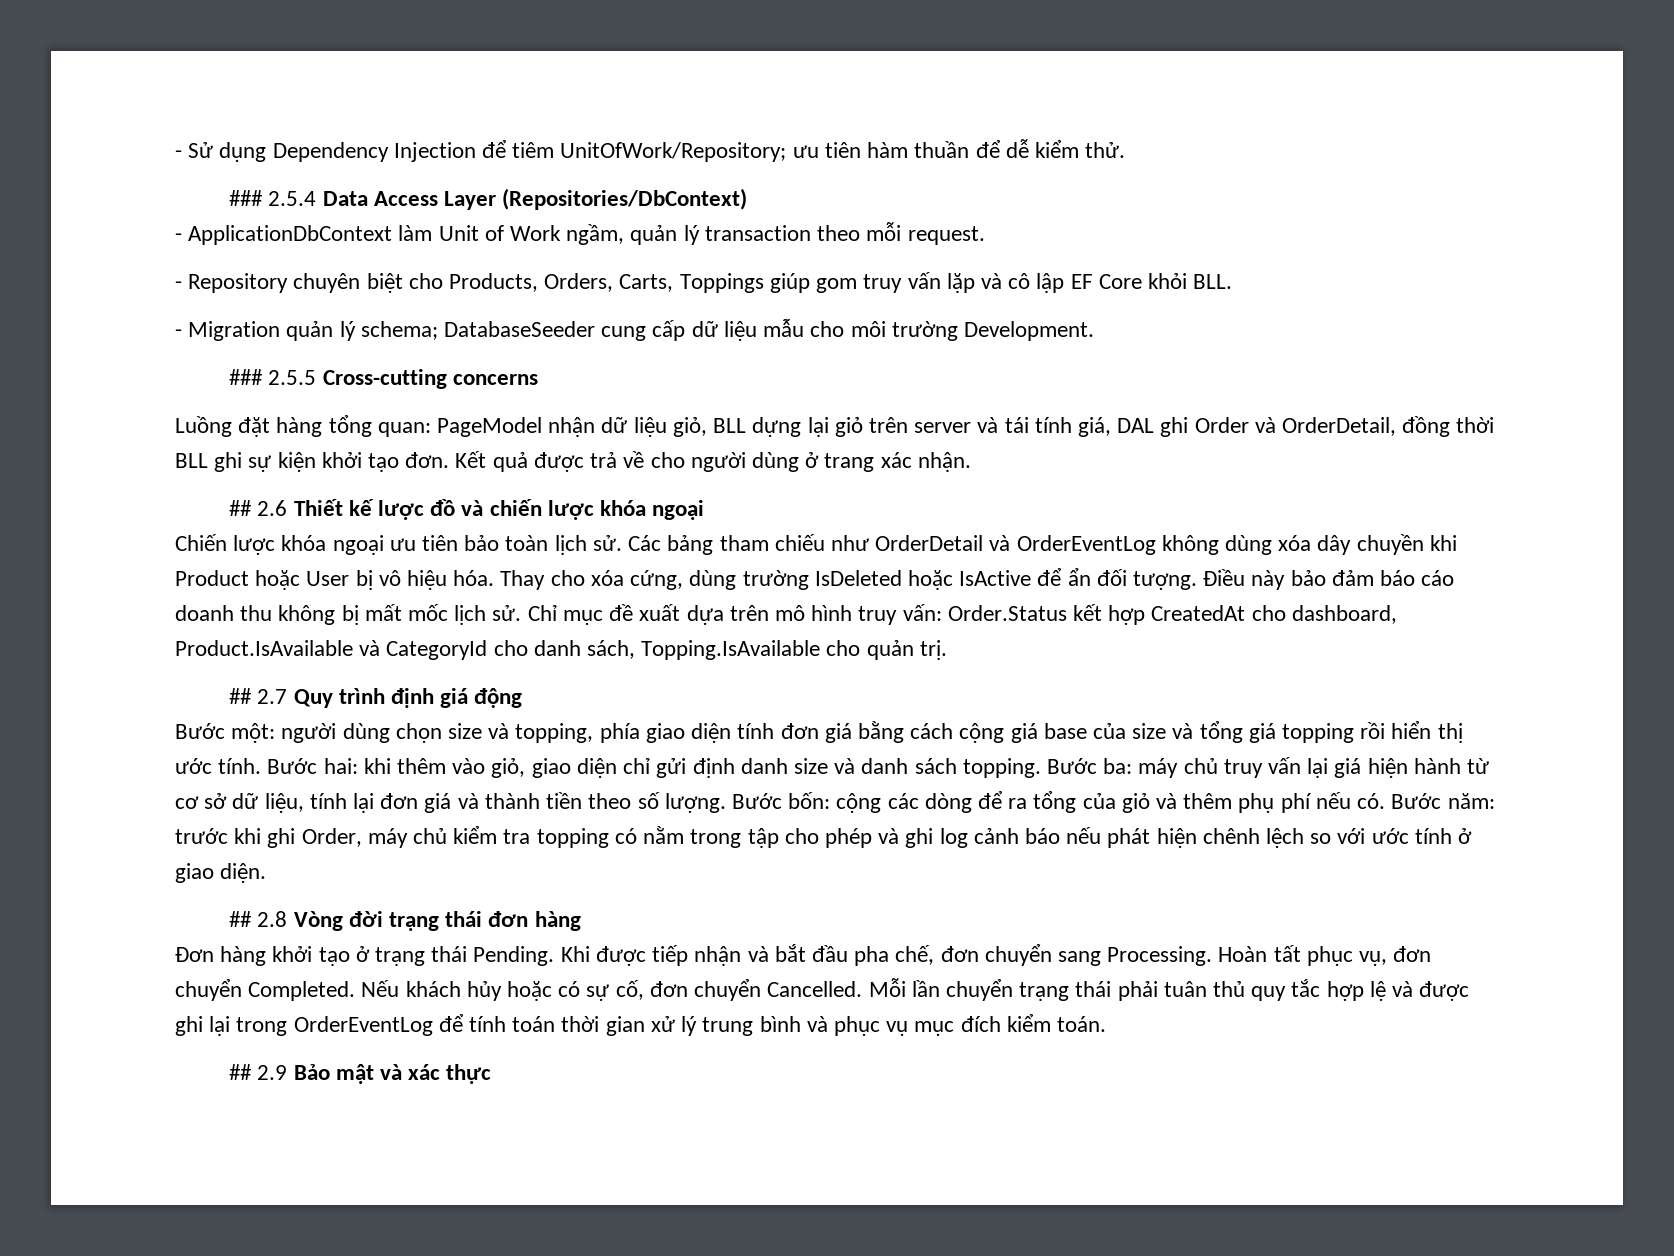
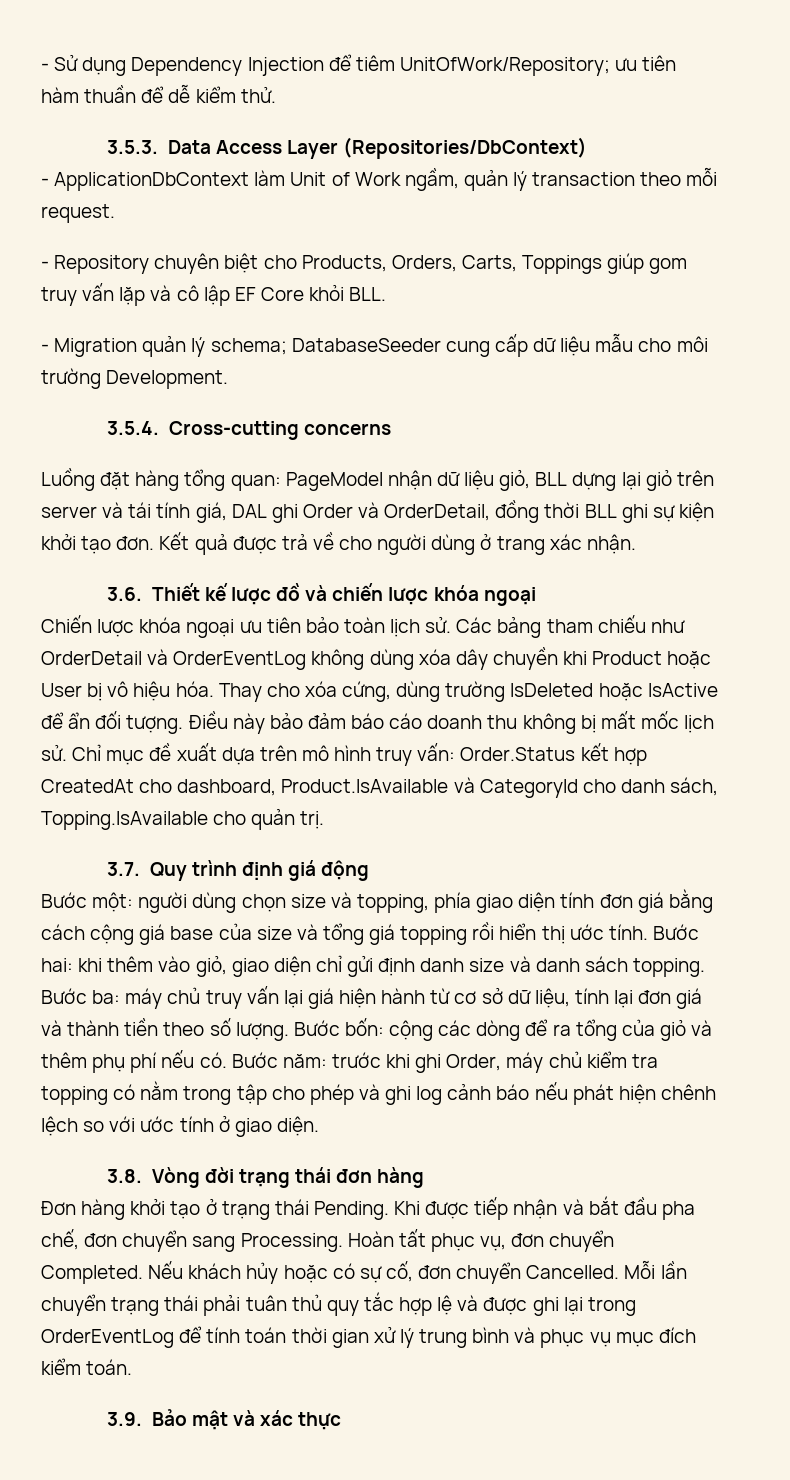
- ### 2.5.4 Data Access Layer (Repositories/DbContext)
+ 3.5.3. Data Access Layer (Repositories/DbContext)
- ### 2.5.5 Cross-cutting concerns
+ 3.5.4. Cross-cutting concerns
- ## 2.6 Thiết kế lược đồ và chiến lược khóa ngoại
+ 3.6. Thiết kế lược đồ và chiến lược khóa ngoại
- ## 2.7 Quy trình định giá động
+ 3.7. Quy trình định giá động
- ## 2.8 Vòng đời trạng thái đơn hàng
+ 3.8. Vòng đời trạng thái đơn hàng
- ## 2.9 Bảo mật và xác thực
+ 3.9. Bảo mật và xác thực

